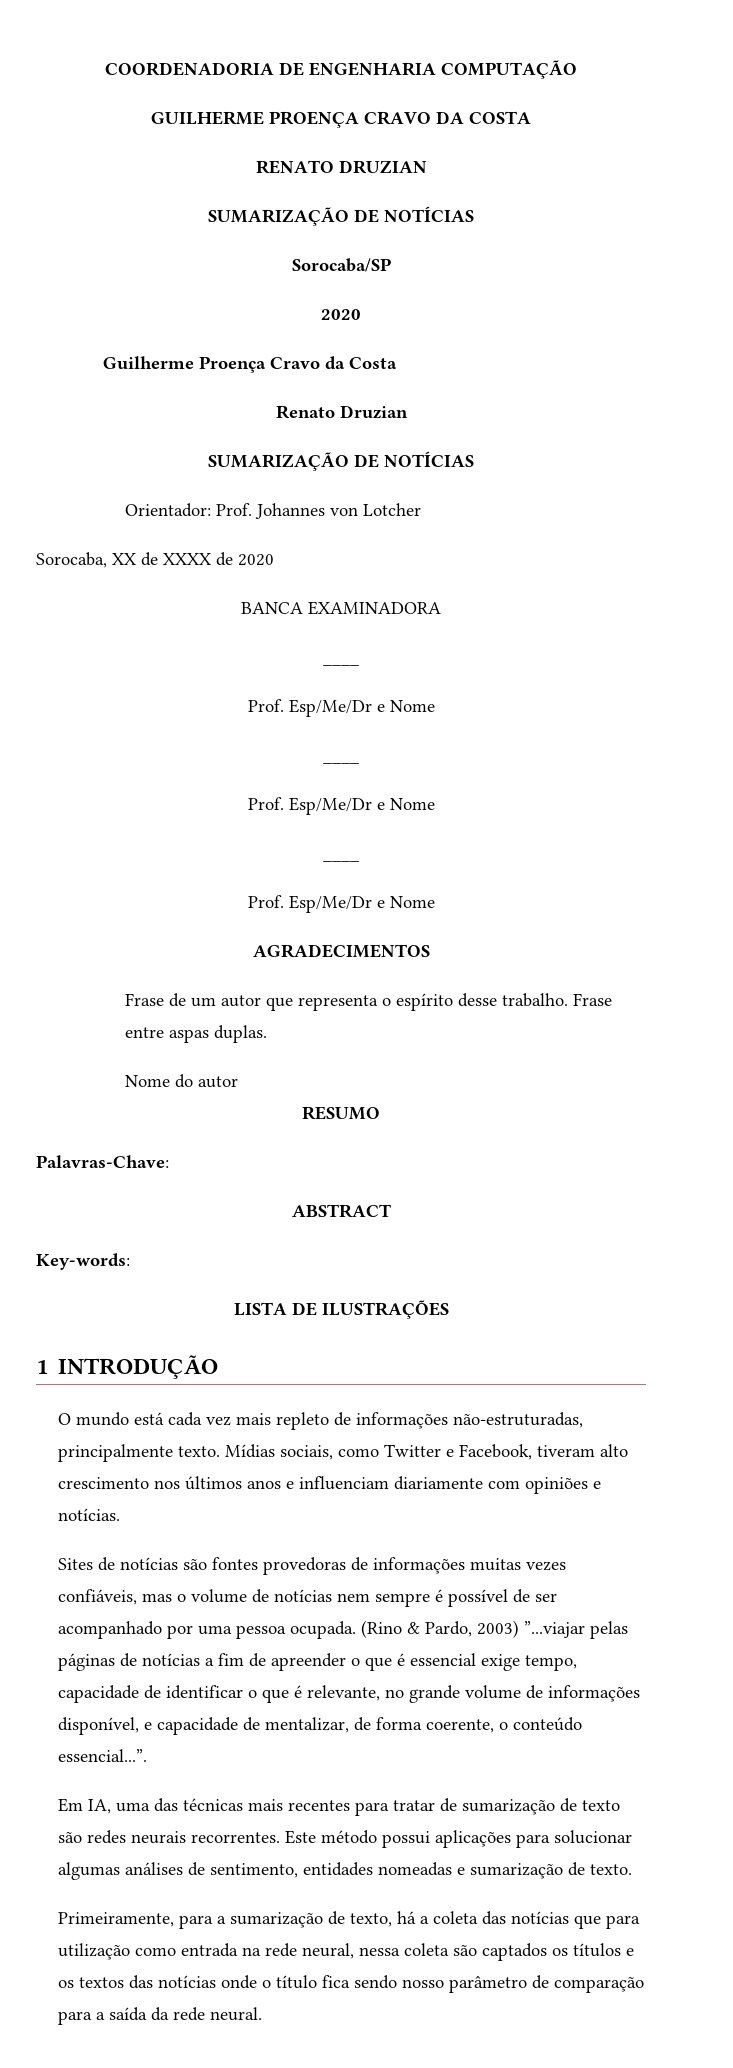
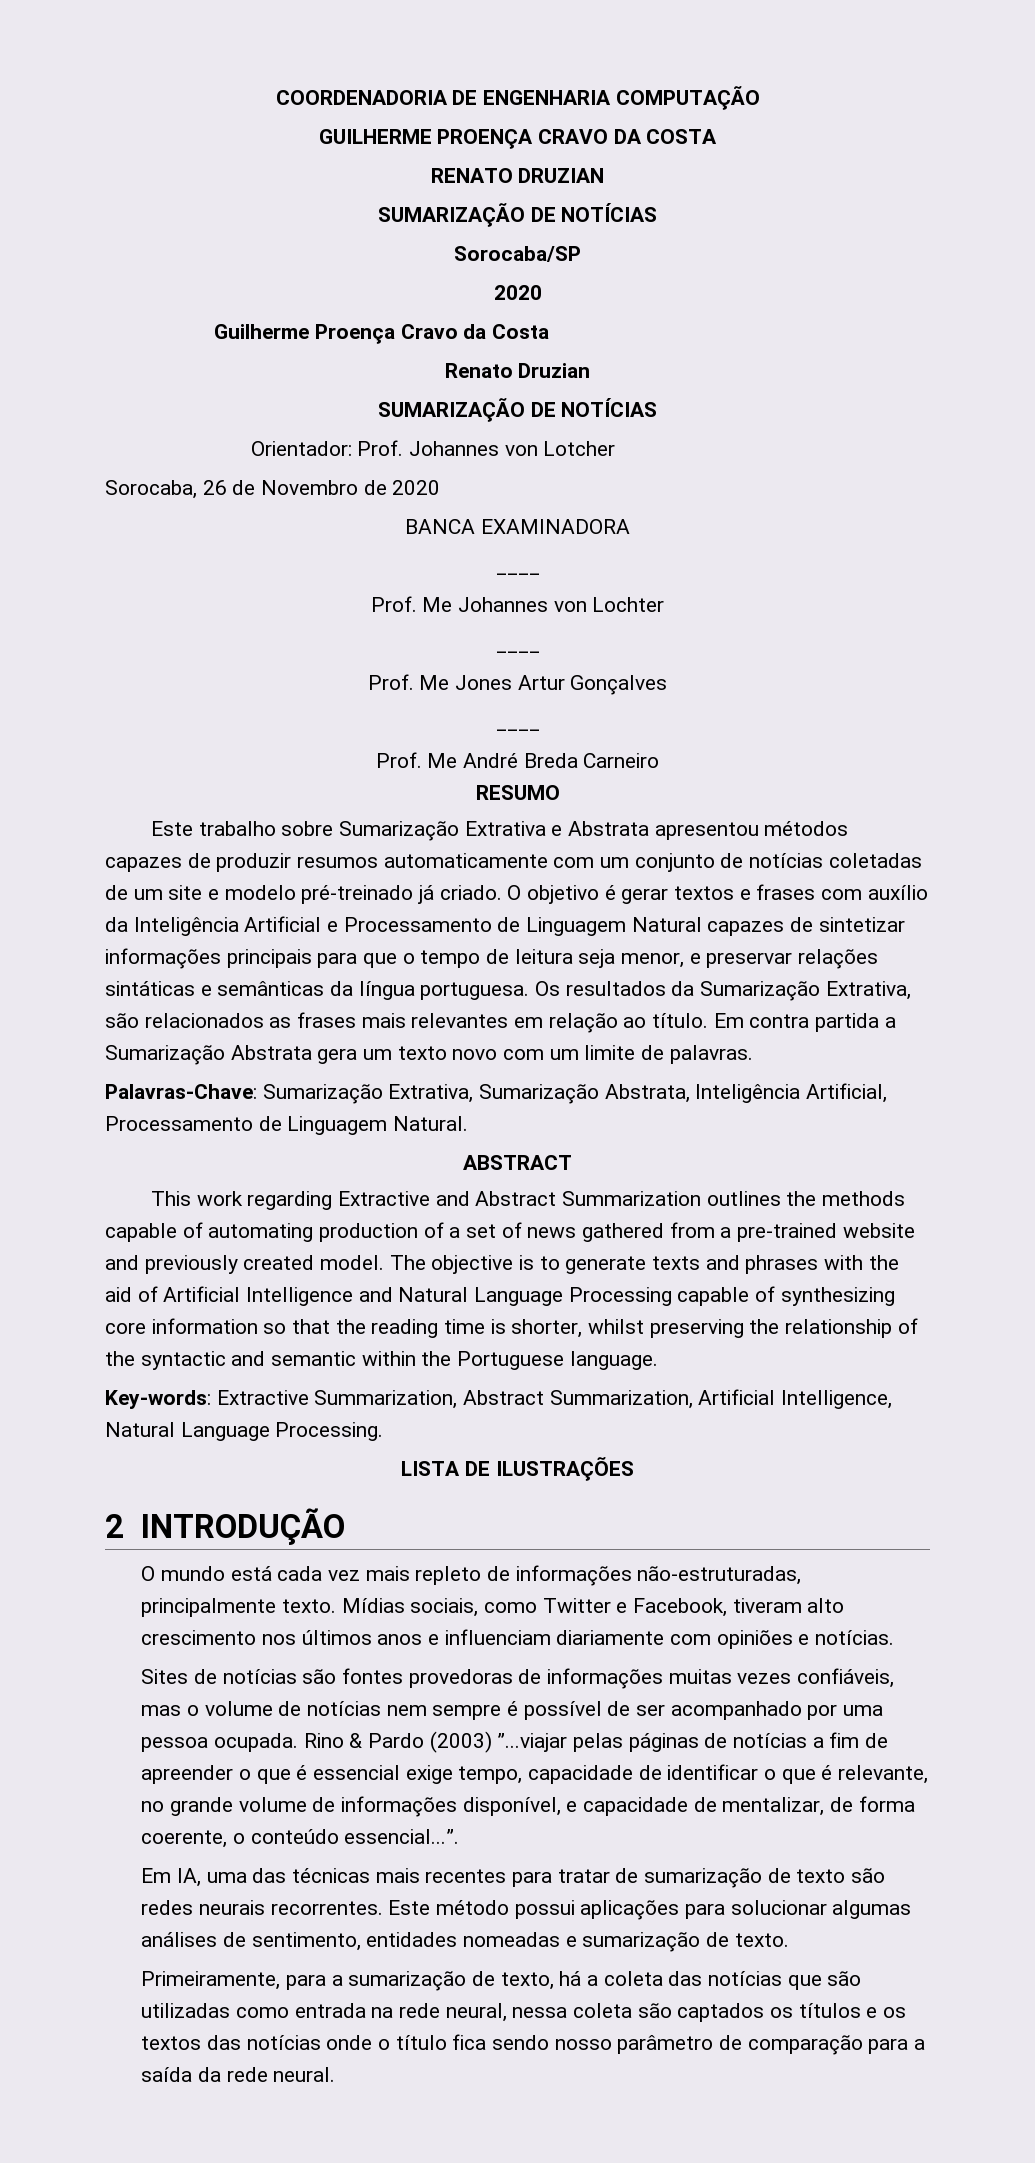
- Sorocaba, XX de XXXX de 2020
+ Sorocaba, 26 de Novembro de 2020
  BANCA EXAMINADORA
  ____
- Prof. Esp/Me/Dr e Nome
+ Prof. Me Johannes von Lochter
  ____
- Prof. Esp/Me/Dr e Nome
+ Prof. Me Jones Artur Gonçalves
  ____
- Prof. Esp/Me/Dr e Nome
- AGRADECIMENTOS
- Frase de um autor que representa o espírito desse trabalho. Frase entre aspas duplas.
- Nome do autor
+ Prof. Me André Breda Carneiro
  RESUMO
- Palavras-Chave:
+ Este trabalho sobre Sumarização Extrativa e Abstrata apresentou métodos capazes de produzir resumos automaticamente com um conjunto de notícias coletadas de um site e modelo pré-treinado já criado. O objetivo é gerar textos e frases com auxílio da Inteligência Artificial e Processamento de Linguagem Natural capazes de sintetizar informações principais para que o tempo de leitura seja menor, e preservar relações sintáticas e semânticas da língua portuguesa. Os resultados da Sumarização Extrativa, são relacionados as frases mais relevantes em relação ao título. Em contra partida a Sumarização Abstrata gera um texto novo com um limite de palavras.
+ Palavras-Chave: Sumarização Extrativa, Sumarização Abstrata, Inteligência Artificial, Processamento de Linguagem Natural.
  ABSTRACT
- Key-words:
+ This work regarding Extractive and Abstract Summarization outlines the methods capable of automating production of a set of news gathered from a pre-trained website and previously created model. The objective is to generate texts and phrases with the aid of Artificial Intelligence and Natural Language Processing capable of synthesizing core information so that the reading time is shorter, whilst preserving the relationship of the syntactic and semantic within the Portuguese language.
+ Key-words: Extractive Summarization, Abstract Summarization, Artificial Intelligence, Natural Language Processing.
- 1 INTRODUÇÃO
+ 2 INTRODUÇÃO
- (Rino & Pardo, 2003) ”...viajar pelas páginas de notícias a fim de apreender o que é essencial exige tempo, capacidade de identificar o que é relevante, no grande volume de informações disponível, e capacidade de mentalizar, de forma coerente, o conteúdo essencial...”.
+ Rino & Pardo (2003) ”...viajar pelas páginas de notícias a fim de apreender o que é essencial exige tempo, capacidade de identificar o que é relevante, no grande volume de informações disponível, e capacidade de mentalizar, de forma coerente, o conteúdo essencial...”.
- Primeiramente, para a sumarização de texto, há a coleta das notícias que para utilização como entrada na rede neural, nessa coleta são captados os títulos e os textos das notícias onde o título fica sendo nosso parâmetro de comparação para a saída da rede neural.
+ Primeiramente, para a sumarização de texto, há a coleta das notícias que são utilizadas como entrada na rede neural, nessa coleta são captados os títulos e os textos das notícias onde o título fica sendo nosso parâmetro de comparação para a saída da rede neural.

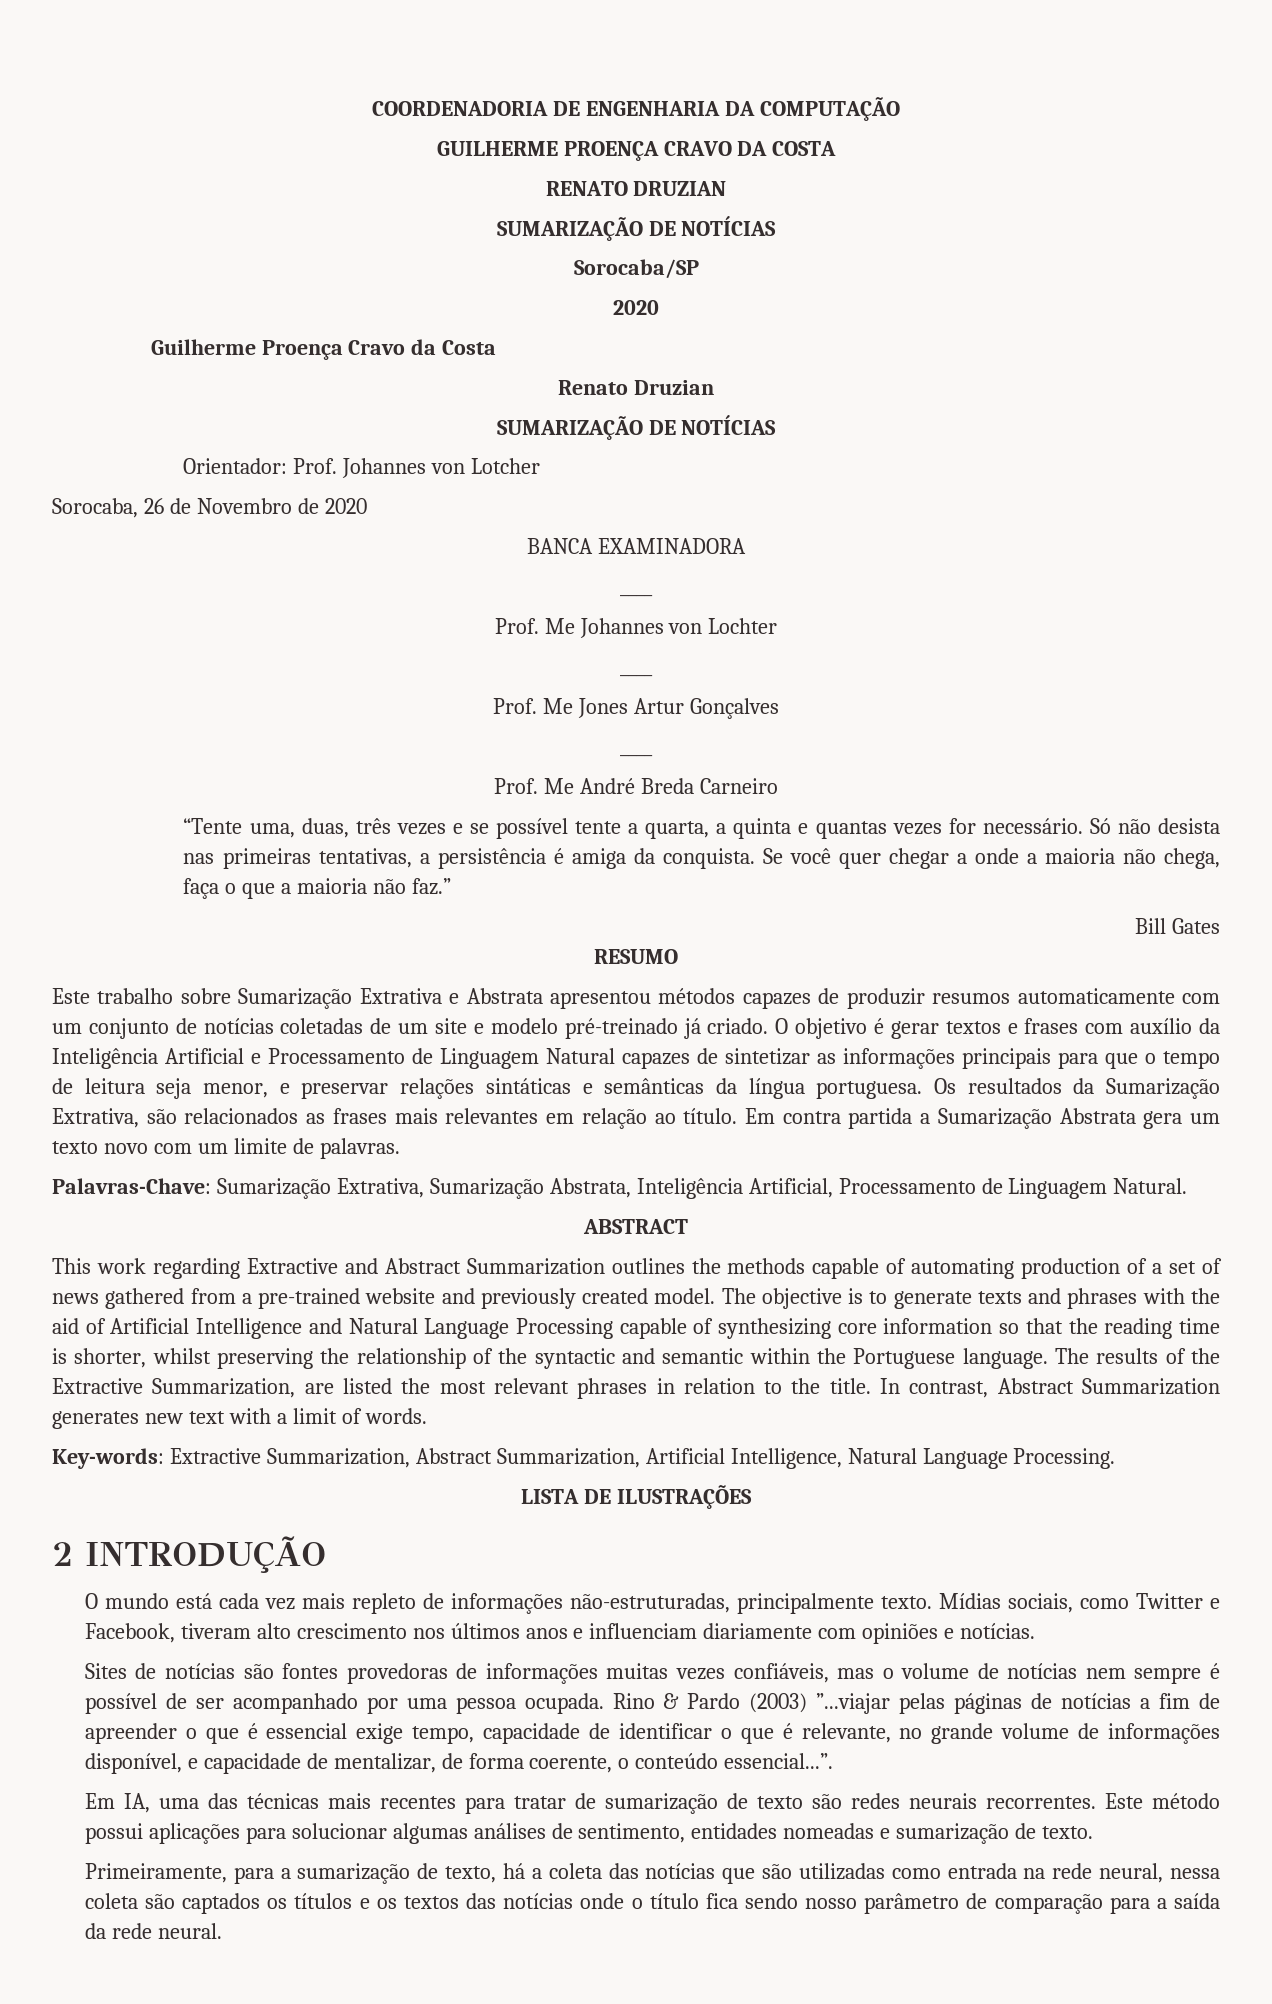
- COORDENADORIA DE ENGENHARIA COMPUTAÇÃO
+ COORDENADORIA DE ENGENHARIA DA COMPUTAÇÃO
+ “Tente uma, duas, três vezes e se possível tente a quarta, a quinta e quantas vezes for necessário. Só não desista nas primeiras tentativas, a persistência é amiga da conquista. Se você quer chegar a onde a maioria não chega, faça o que a maioria não faz.”
+ Bill Gates
- O objetivo é gerar textos e frases com auxílio da Inteligência Artificial e Processamento de Linguagem Natural capazes de sintetizar informações principais para que o tempo de leitura seja menor, e preservar relações sintáticas e semânticas da língua portuguesa.
+ O objetivo é gerar textos e frases com auxílio da Inteligência Artificial e Processamento de Linguagem Natural capazes de sintetizar as informações principais para que o tempo de leitura seja menor, e preservar relações sintáticas e semânticas da língua portuguesa.
+ The results of the Extractive Summarization, are listed the most relevant phrases in relation to the title. In contrast, Abstract Summarization generates new text with a limit of words.

